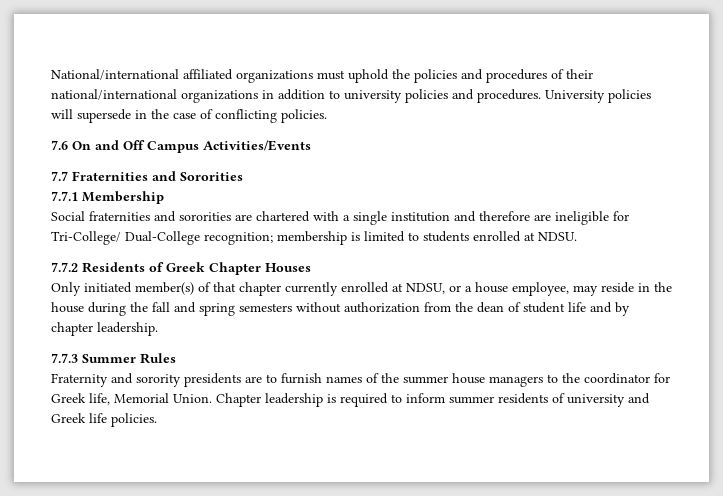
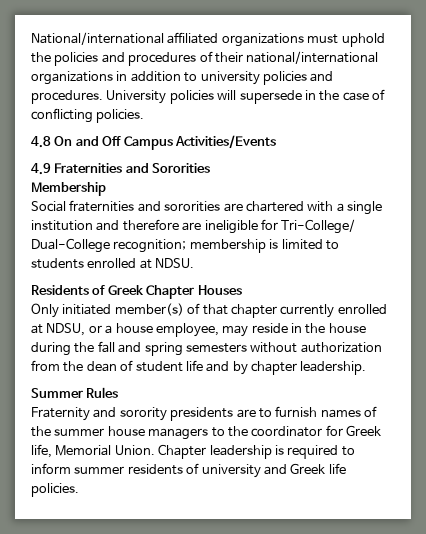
- 7.6 On and Off Campus Activities/Events
+ 4.8 On and Off Campus Activities/Events
- 7.7 Fraternities and Sororities
+ 4.9 Fraternities and Sororities
- 7.7.1 Membership
+ Membership
- 7.7.2 Residents of Greek Chapter Houses
+ Residents of Greek Chapter Houses
- 7.7.3 Summer Rules
+ Summer Rules

